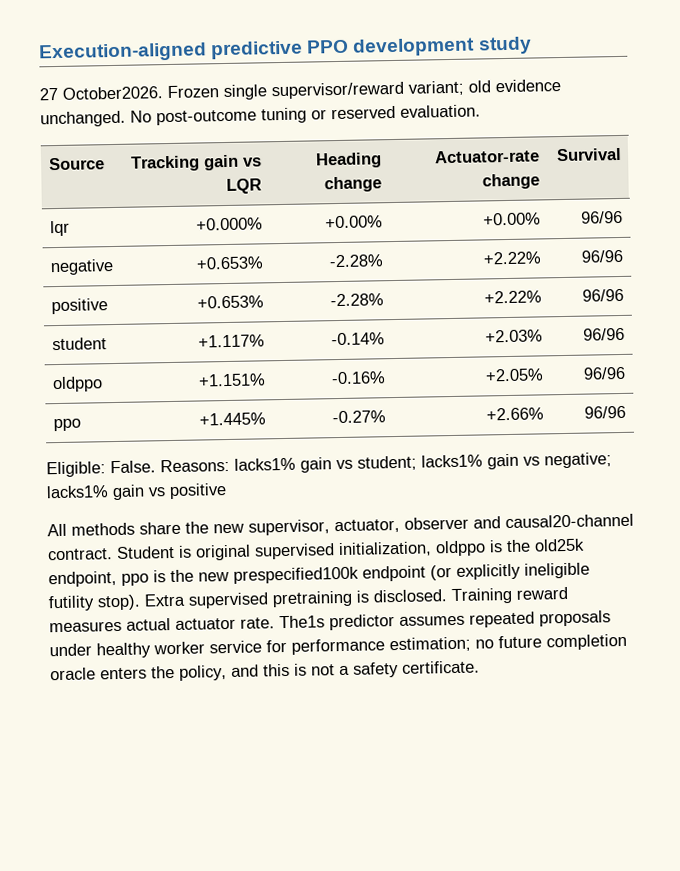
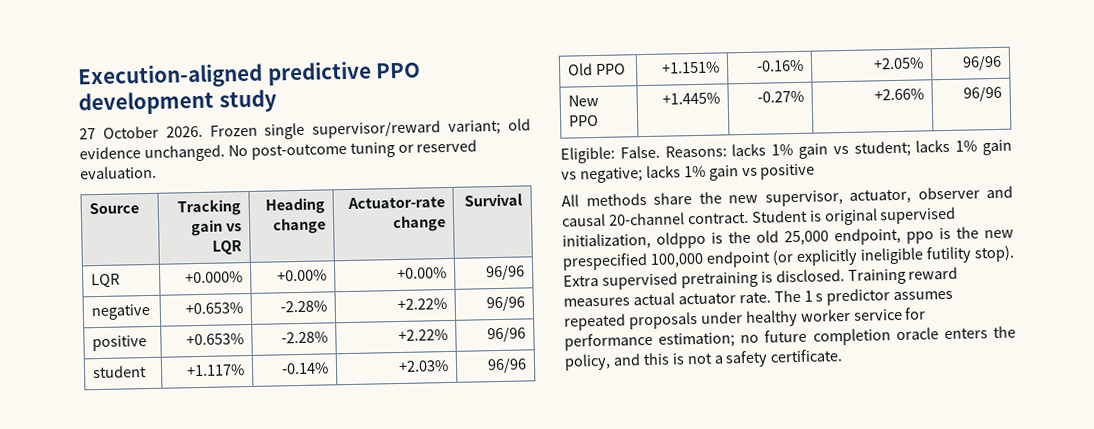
- 27 October2026.
+ 27 October 2026.
- lqr | +0.000% | +0.00% | +0.00% | 96/96
+ LQR | +0.000% | +0.00% | +0.00% | 96/96
- oldppo | +1.151% | -0.16% | +2.05% | 96/96
+ Old PPO | +1.151% | -0.16% | +2.05% | 96/96
- ppo | +1.445% | -0.27% | +2.66% | 96/96
+ New PPO | +1.445% | -0.27% | +2.66% | 96/96
- Reasons: lacks1% gain vs student; lacks1% gain vs negative; lacks1% gain vs positive
+ Reasons: lacks 1% gain vs student; lacks 1% gain vs negative; lacks 1% gain vs positive
- All methods share the new supervisor, actuator, observer and causal20-channel contract.
+ All methods share the new supervisor, actuator, observer and causal 20-channel contract.
- Student is original supervised initialization, oldppo is the old25k endpoint, ppo is the new prespecified100k endpoint (or explicitly ineligible futility stop).
+ Student is original supervised initialization, oldppo is the old 25,000 endpoint, ppo is the new prespecified 100,000 endpoint (or explicitly ineligible futility stop).
- The1s predictor assumes repeated proposals under healthy worker service for performance estimation; no future completion oracle enters the policy, and this is not a safety certificate.
+ The 1 s predictor assumes repeated proposals under healthy worker service for performance estimation; no future completion oracle enters the policy, and this is not a safety certificate.

